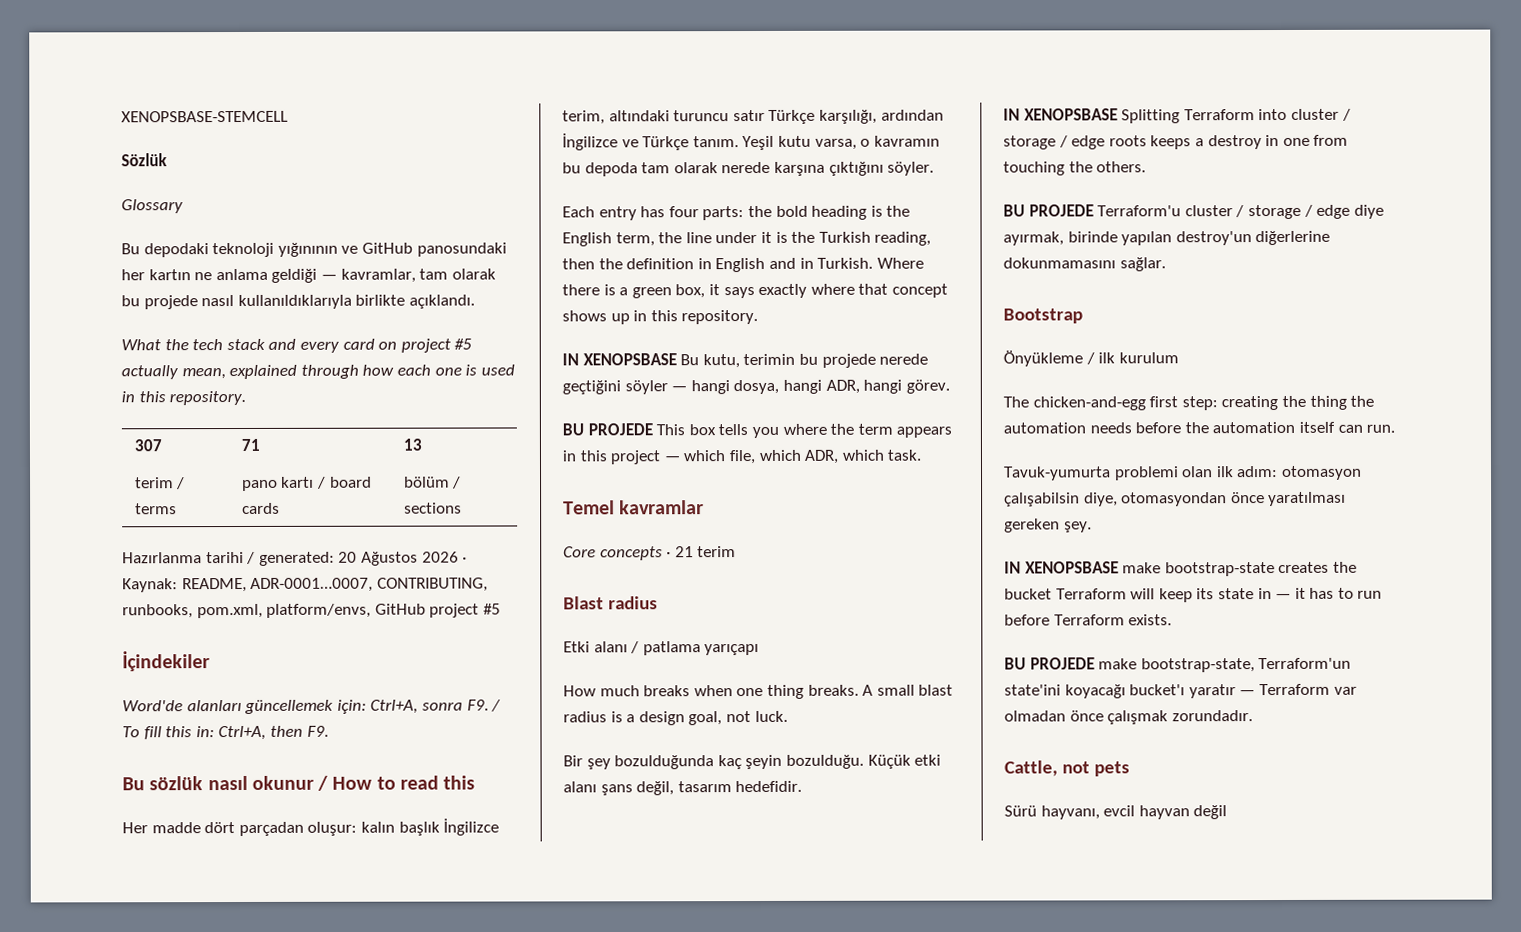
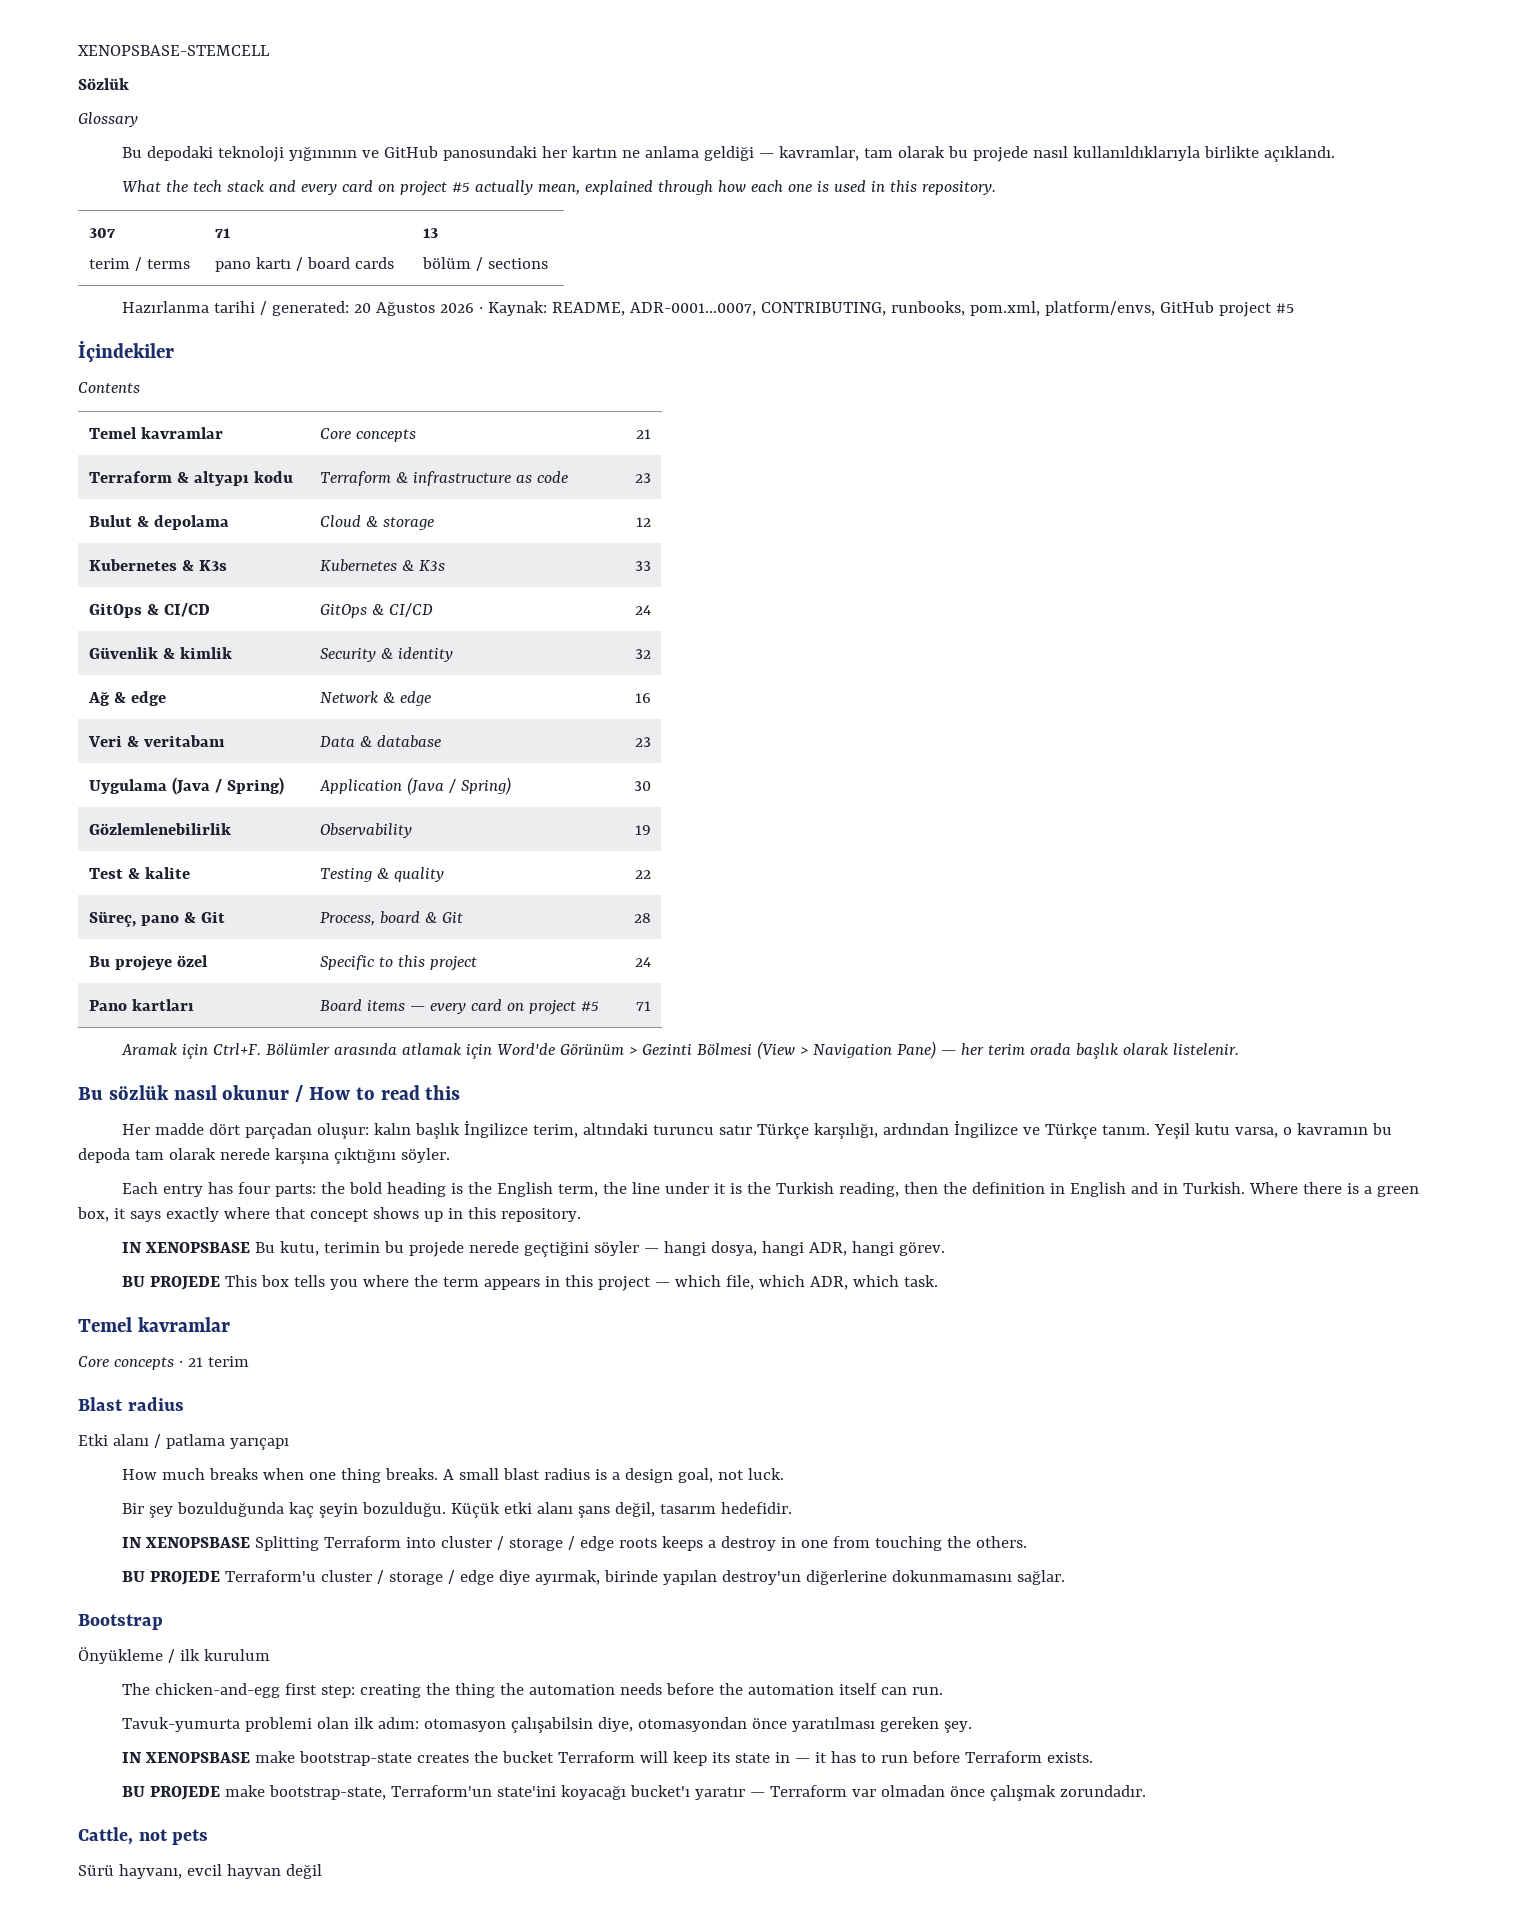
- Word'de alanları güncellemek için: Ctrl+A, sonra F9. / To fill this in: Ctrl+A, then F9.
+ Contents
+ Temel kavramlar | Core concepts | 21
+ Terraform & altyapı kodu | Terraform & infrastructure as code | 23
+ Bulut & depolama | Cloud & storage | 12
+ Kubernetes & K3s | Kubernetes & K3s | 33
+ GitOps & CI/CD | GitOps & CI/CD | 24
+ Güvenlik & kimlik | Security & identity | 32
+ Ağ & edge | Network & edge | 16
+ Veri & veritabanı | Data & database | 23
+ Uygulama (Java / Spring) | Application (Java / Spring) | 30
+ Gözlemlenebilirlik | Observability | 19
+ Test & kalite | Testing & quality | 22
+ Süreç, pano & Git | Process, board & Git | 28
+ Bu projeye özel | Specific to this project | 24
+ Pano kartları | Board items — every card on project #5 | 71
+ Aramak için Ctrl+F. Bölümler arasında atlamak için Word'de Görünüm > Gezinti Bölmesi (View > Navigation Pane) — her terim orada başlık olarak listelenir.

